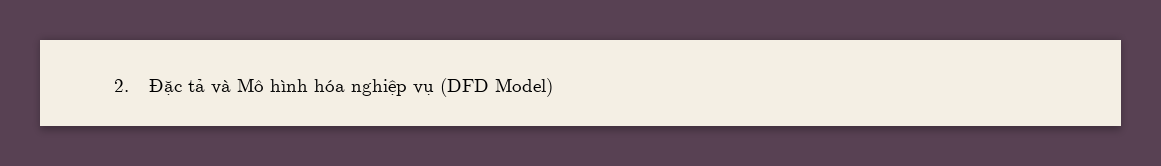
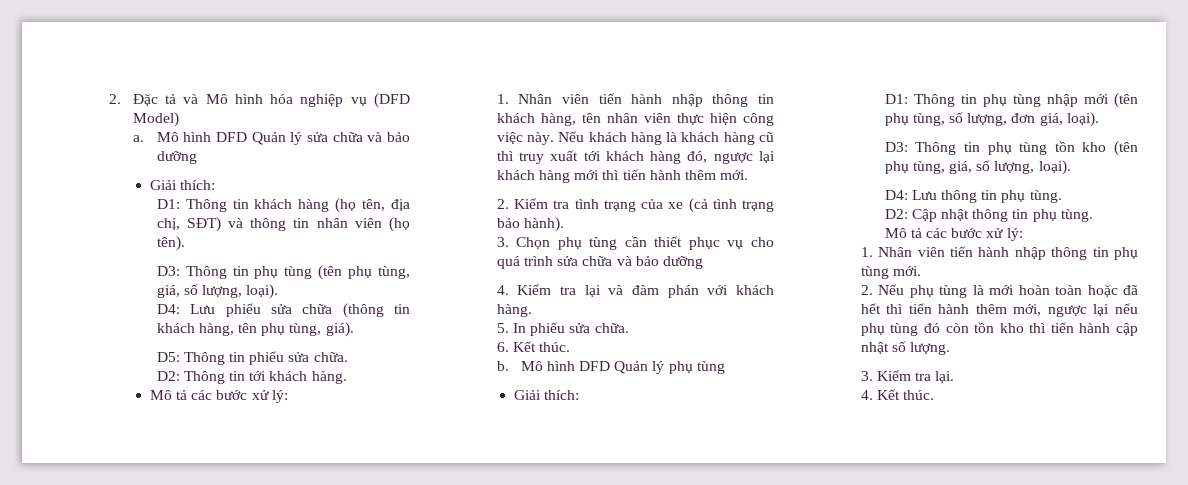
+ a. Mô hình DFD Quản lý sửa chữa và bảo dưỡng
+ Giải thích:
+ D1: Thông tin khách hàng (họ tên, địa chị, SĐT) và thông tin nhân viên (họ tên).
+ D3: Thông tin phụ tùng (tên phụ tùng, giá, số lượng, loại).
+ D4: Lưu phiếu sửa chữa (thông tin khách hàng, tên phụ tùng, giá).
+ D5: Thông tin phiếu sửa chữa.
+ D2: Thông tin tới khách hàng.
+ Mô tả các bước xử lý:
+ 1. Nhân viên tiến hành nhập thông tin khách hàng, tên nhân viên thực hiện công việc này. Nếu khách hàng là khách hàng cũ thì truy xuất tới khách hàng đó, ngược lại khách hàng mới thì tiến hành thêm mới.
+ 2. Kiểm tra tình trạng của xe (cả tình trạng bảo hành).
+ 3. Chọn phụ tùng cần thiết phục vụ cho quá trình sửa chữa và bảo dưỡng
+ 4. Kiểm tra lại và đàm phán với khách hàng.
+ 5. In phiếu sửa chữa.
+ 6. Kết thúc.
+ b. Mô hình DFD Quản lý phụ tùng
+ Giải thích:
+ D1: Thông tin phụ tùng nhập mới (tên phụ tùng, số lượng, đơn giá, loại).
+ D3: Thông tin phụ tùng tồn kho (tên phụ tùng, giá, số lượng, loại).
+ D4: Lưu thông tin phụ tùng.
+ D2: Cập nhật thông tin phụ tùng.
+ Mô tả các bước xử lý:
+ 1. Nhân viên tiến hành nhập thông tin phụ tùng mới.
+ 2. Nếu phụ tùng là mới hoàn toàn hoặc đã hết thì tiến hành thêm mới, ngược lại nếu phụ tùng đó còn tồn kho thì tiến hành cập nhật số lượng.
+ 3. Kiểm tra lại.
+ 4. Kết thúc.

